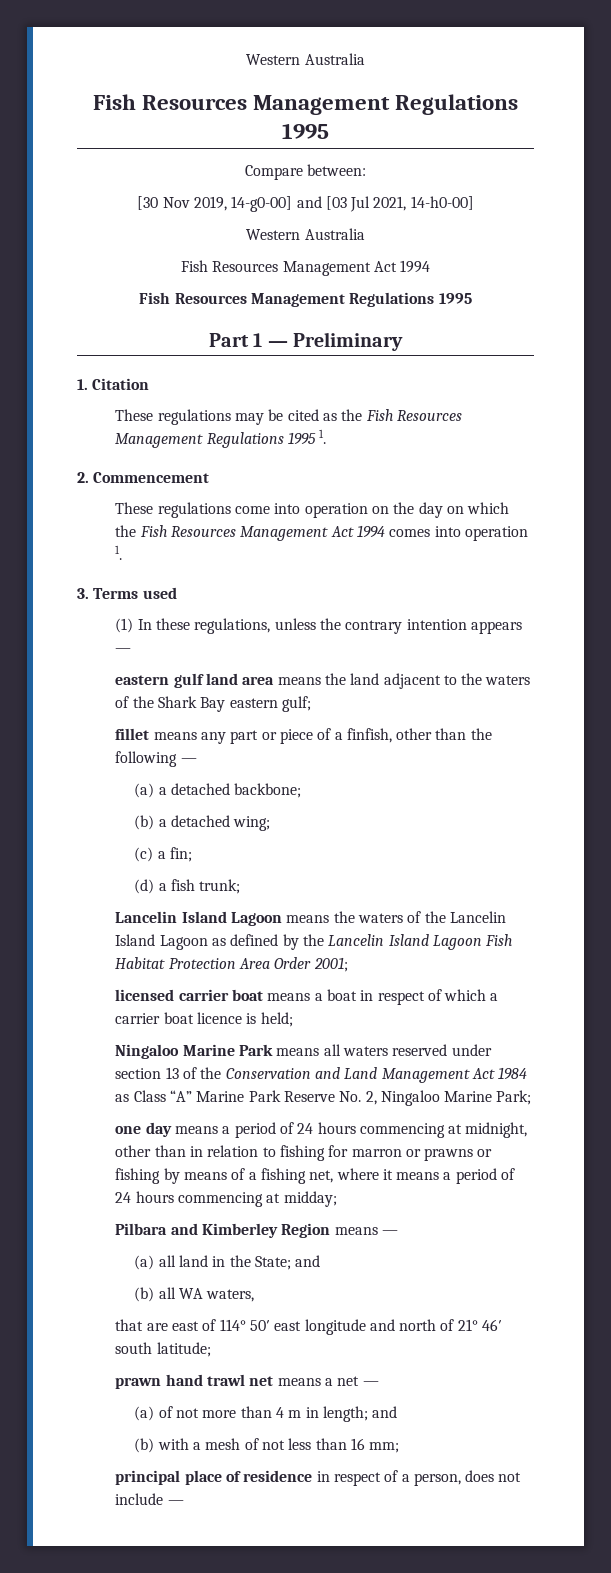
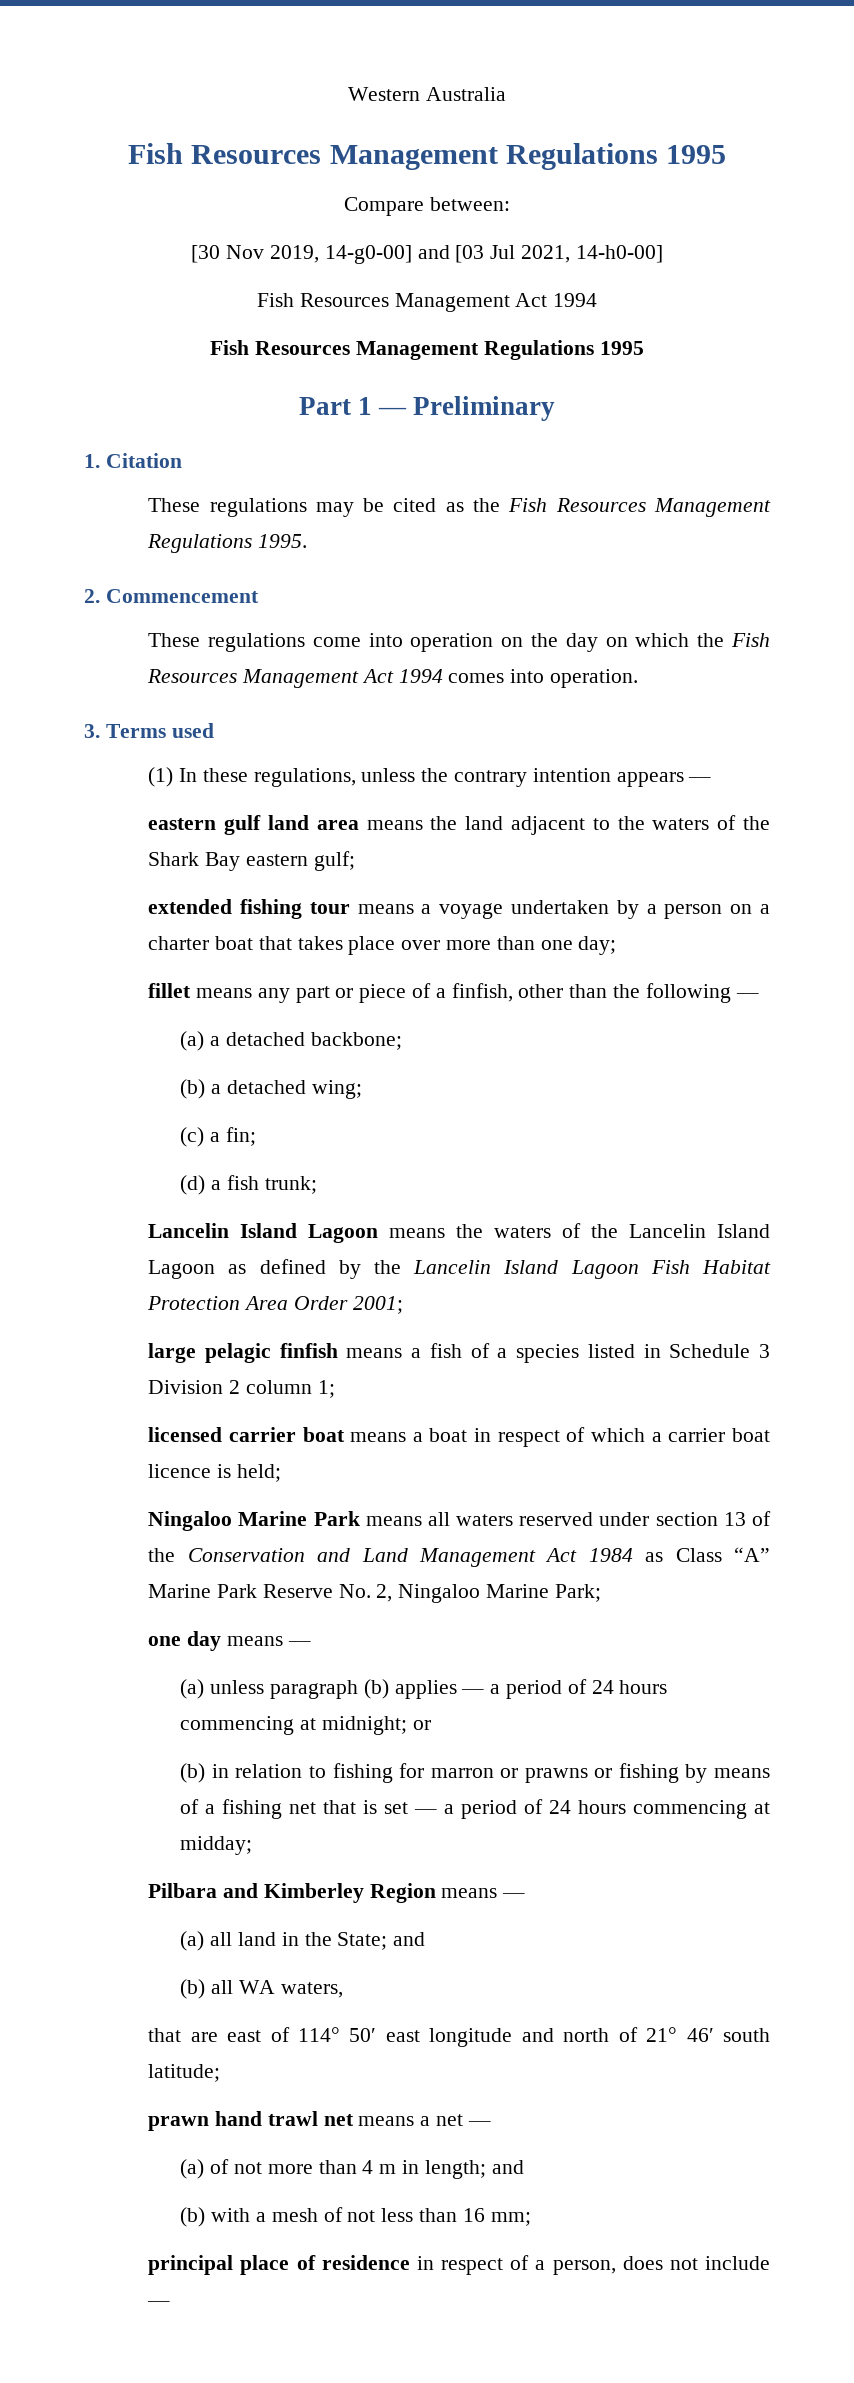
  [30 Nov 2019, 14-g0-00] and [03 Jul 2021, 14-h0-00]
- Western Australia
- These regulations may be cited as the Fish Resources Management Regulations 1995 1.
+ These regulations may be cited as the Fish Resources Management Regulations 1995.
- These regulations come into operation on the day on which the Fish Resources Management Act 1994 comes into operation 1.
+ These regulations come into operation on the day on which the Fish Resources Management Act 1994 comes into operation.
+ extended fishing tour means a voyage undertaken by a person on a charter boat that takes place over more than one day;
+ large pelagic finfish means a fish of a species listed in Schedule 3 Division 2 column 1;
- one day means a period of 24 hours commencing at midnight, other than in relation to fishing for marron or prawns or fishing by means of a fishing net, where it means a period of 24 hours commencing at midday;
+ one day means —
+ (a) unless paragraph (b) applies — a period of 24 hours commencing at midnight; or
+ (b) in relation to fishing for marron or prawns or fishing by means of a fishing net that is set — a period of 24 hours commencing at midday;

